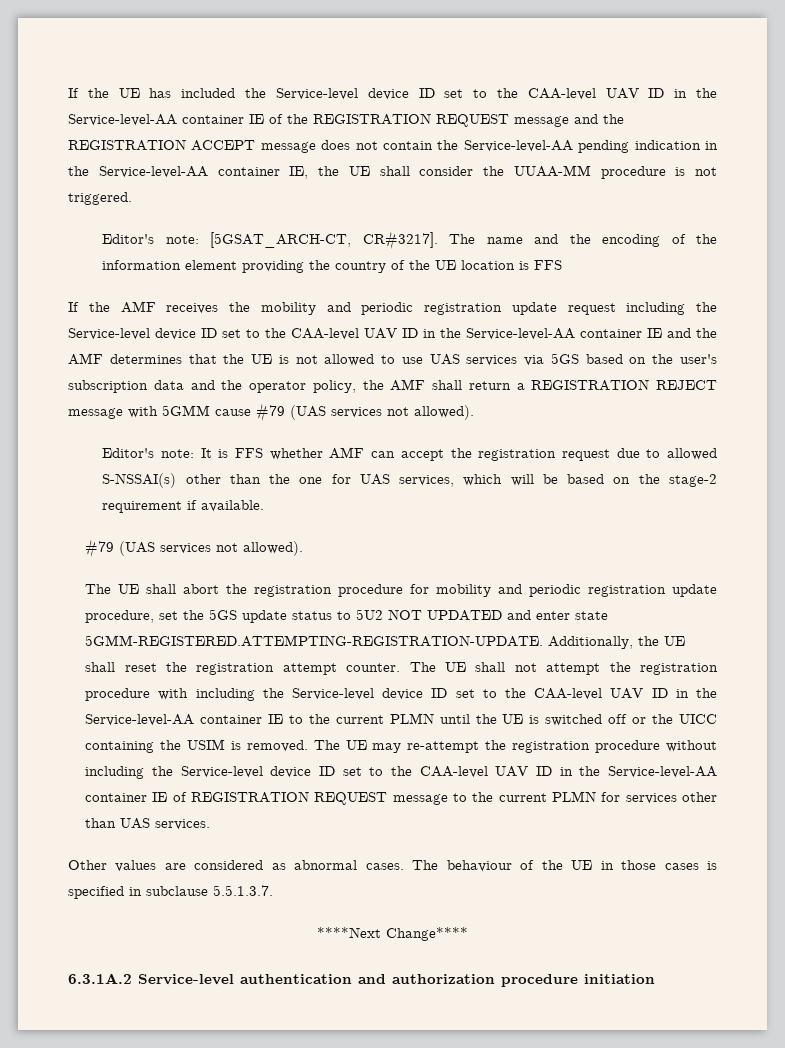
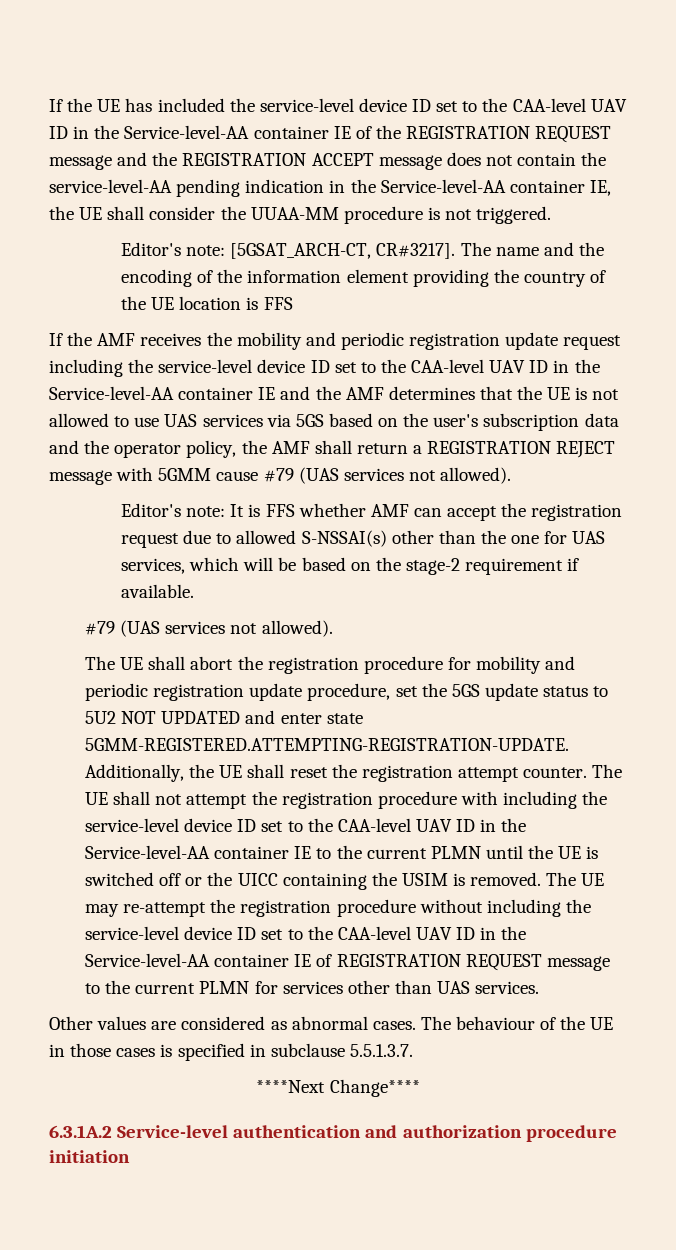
- If the UE has included the Service-level device ID set to the CAA-level UAV ID in the Service-level-AA container IE of the REGISTRATION REQUEST message and the REGISTRATION ACCEPT message does not contain the Service-level-AA pending indication in the Service-level-AA container IE, the UE shall consider the UUAA-MM procedure is not triggered.
+ If the UE has included the service-level device ID set to the CAA-level UAV ID in the Service-level-AA container IE of the REGISTRATION REQUEST message and the REGISTRATION ACCEPT message does not contain the service-level-AA pending indication in the Service-level-AA container IE, the UE shall consider the UUAA-MM procedure is not triggered.
- If the AMF receives the mobility and periodic registration update request including the Service-level device ID set to the CAA-level UAV ID in the Service-level-AA container IE and the AMF determines that the UE is not allowed to use UAS services via 5GS based on the user's subscription data and the operator policy, the AMF shall return a REGISTRATION REJECT message with 5GMM cause #79 (UAS services not allowed).
+ If the AMF receives the mobility and periodic registration update request including the service-level device ID set to the CAA-level UAV ID in the Service-level-AA container IE and the AMF determines that the UE is not allowed to use UAS services via 5GS based on the user's subscription data and the operator policy, the AMF shall return a REGISTRATION REJECT message with 5GMM cause #79 (UAS services not allowed).
- The UE shall not attempt the registration procedure with including the Service-level device ID set to the CAA-level UAV ID in the Service-level-AA container IE to the current PLMN until the UE is switched off or the UICC containing the USIM is removed.
+ The UE shall not attempt the registration procedure with including the service-level device ID set to the CAA-level UAV ID in the Service-level-AA container IE to the current PLMN until the UE is switched off or the UICC containing the USIM is removed.
- The UE may re-attempt the registration procedure without including the Service-level device ID set to the CAA-level UAV ID in the Service-level-AA container IE of REGISTRATION REQUEST message to the current PLMN for services other than UAS services.
+ The UE may re-attempt the registration procedure without including the service-level device ID set to the CAA-level UAV ID in the Service-level-AA container IE of REGISTRATION REQUEST message to the current PLMN for services other than UAS services.

